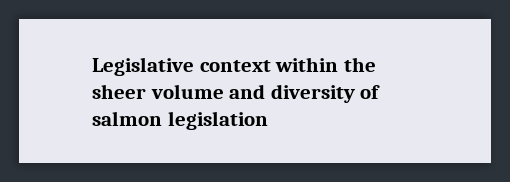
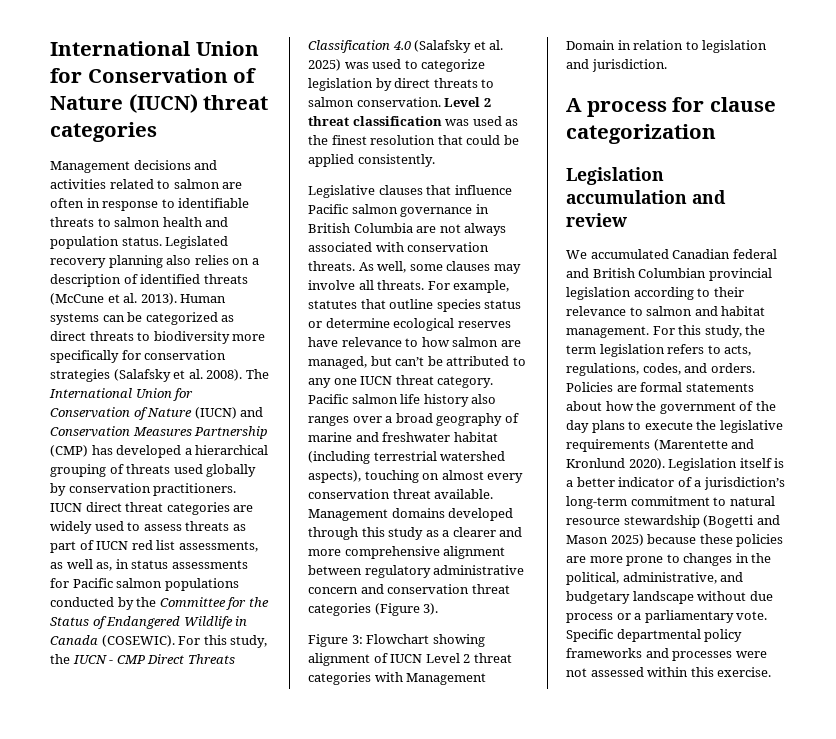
- Legislative context within the sheer volume and diversity of salmon legislation
+ International Union for Conservation of Nature (IUCN) threat categories
+ Management decisions and activities related to salmon are often in response to identifiable threats to salmon health and population status. Legislated recovery planning also relies on a description of identified threats (McCune et al. 2013). Human systems can be categorized as direct threats to biodiversity more specifically for conservation strategies (Salafsky et al. 2008). The International Union for Conservation of Nature (IUCN) and Conservation Measures Partnership (CMP) has developed a hierarchical grouping of threats used globally by conservation practitioners. IUCN direct threat categories are widely used to assess threats as part of IUCN red list assessments, as well as, in status assessments for Pacific salmon populations conducted by the Committee for the Status of Endangered Wildlife in Canada (COSEWIC). For this study, the IUCN - CMP Direct Threats Classification 4.0 (Salafsky et al. 2025) was used to categorize legislation by direct threats to salmon conservation. Level 2 threat classification was used as the finest resolution that could be applied consistently.
+ Legislative clauses that influence Pacific salmon governance in British Columbia are not always associated with conservation threats. As well, some clauses may involve all threats. For example, statutes that outline species status or determine ecological reserves have relevance to how salmon are managed, but can’t be attributed to any one IUCN threat category. Pacific salmon life history also ranges over a broad geography of marine and freshwater habitat (including terrestrial watershed aspects), touching on almost every conservation threat available. Management domains developed through this study as a clearer and more comprehensive alignment between regulatory administrative concern and conservation threat categories (Figure 3).
+ Figure 3: Flowchart showing alignment of IUCN Level 2 threat categories with Management Domain in relation to legislation and jurisdiction.
+ A process for clause categorization
+ Legislation accumulation and review
+ We accumulated Canadian federal and British Columbian provincial legislation according to their relevance to salmon and habitat management. For this study, the term legislation refers to acts, regulations, codes, and orders. Policies are formal statements about how the government of the day plans to execute the legislative requirements (Marentette and Kronlund 2020). Legislation itself is a better indicator of a jurisdiction’s long-term commitment to natural resource stewardship (Bogetti and Mason 2025) because these policies are more prone to changes in the political, administrative, and budgetary landscape without due process or a parliamentary vote. Specific departmental policy frameworks and processes were not assessed within this exercise.

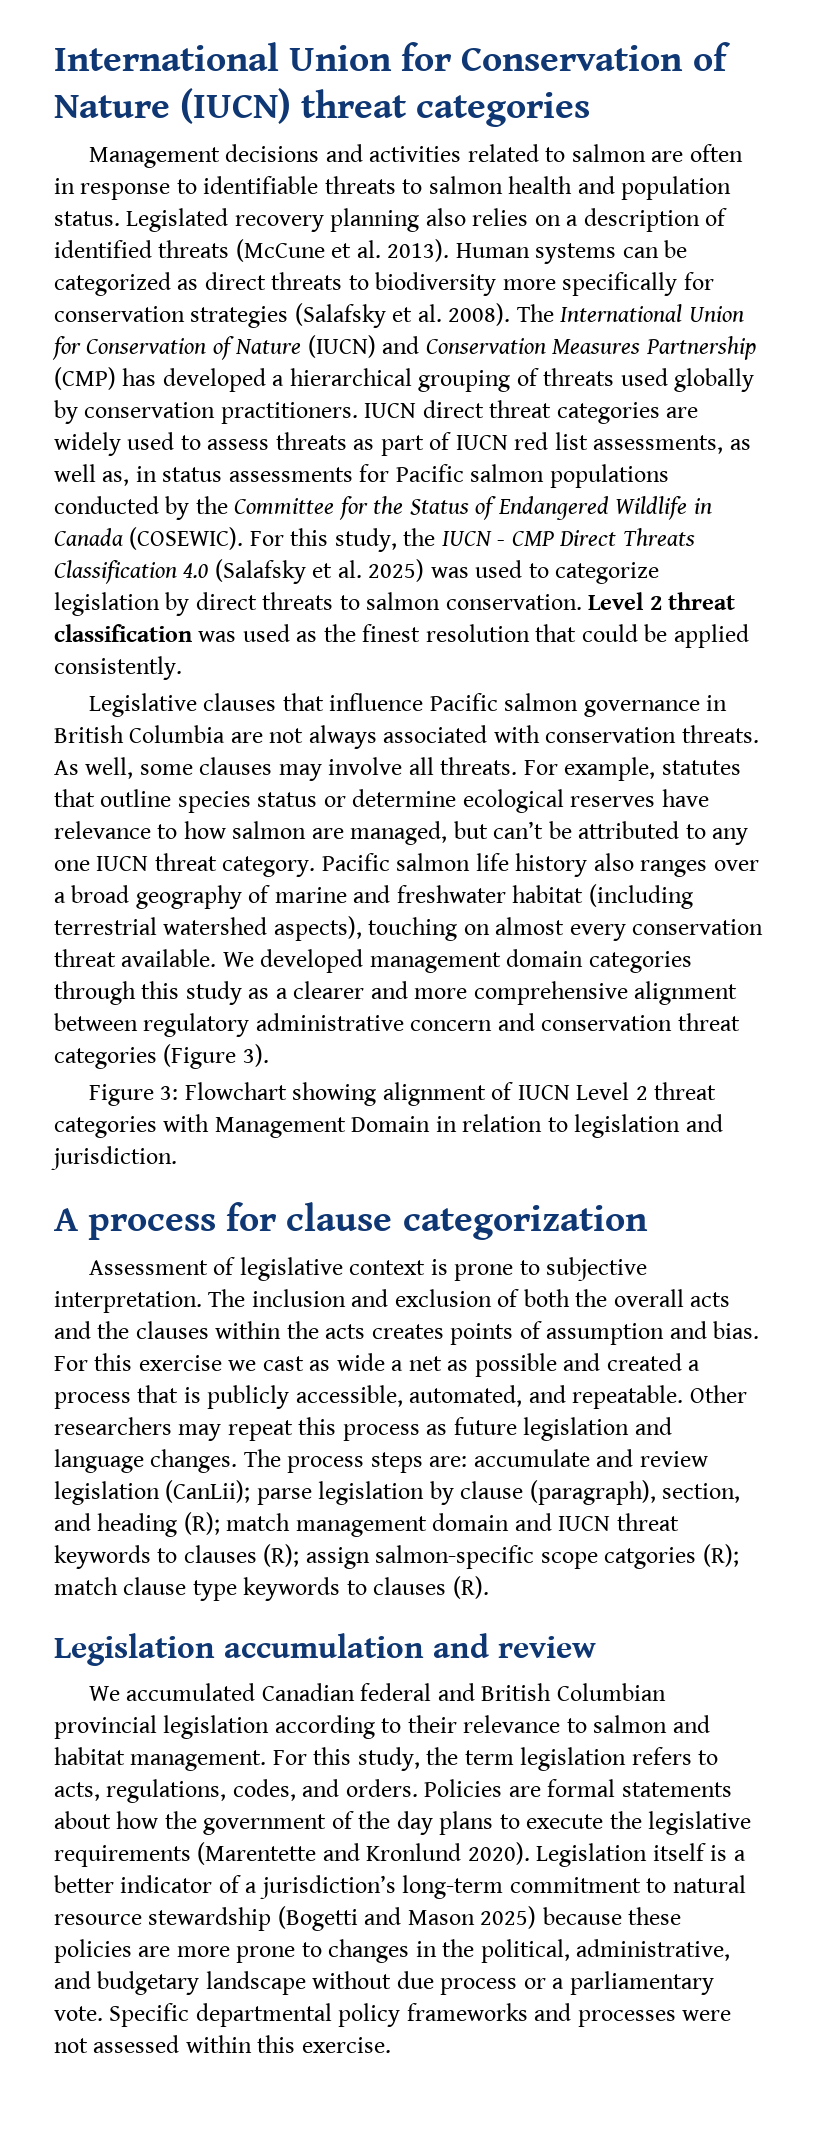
- Management domains developed through this study as a clearer and more comprehensive alignment between regulatory administrative concern and conservation threat categories (Figure 3).
+ We developed management domain categories through this study as a clearer and more comprehensive alignment between regulatory administrative concern and conservation threat categories (Figure 3).
+ Assessment of legislative context is prone to subjective interpretation. The inclusion and exclusion of both the overall acts and the clauses within the acts creates points of assumption and bias. For this exercise we cast as wide a net as possible and created a process that is publicly accessible, automated, and repeatable. Other researchers may repeat this process as future legislation and language changes. The process steps are: accumulate and review legislation (CanLii); parse legislation by clause (paragraph), section, and heading (R); match management domain and IUCN threat keywords to clauses (R); assign salmon-specific scope catgories (R); match clause type keywords to clauses (R).

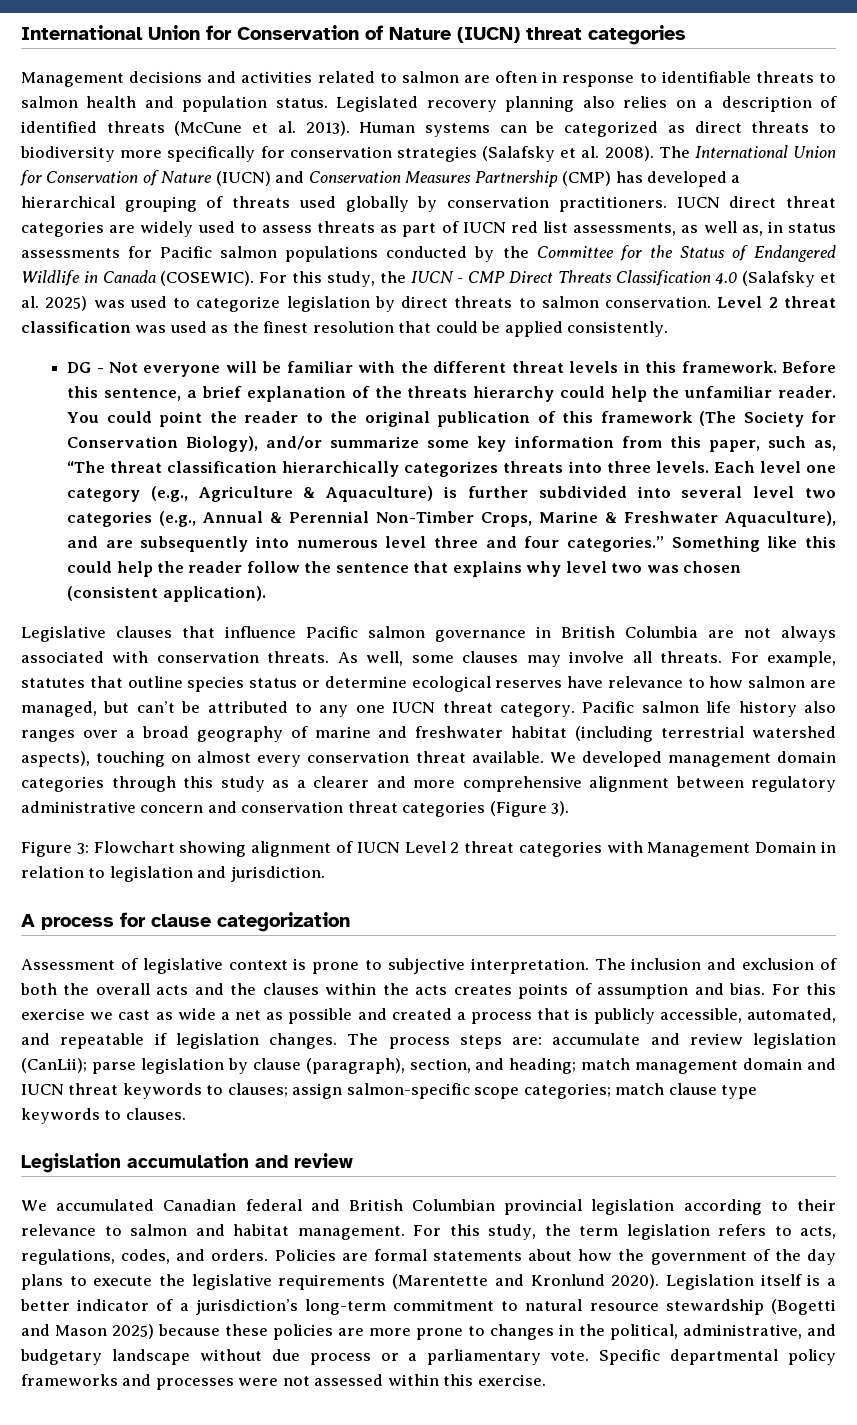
+ DG - Not everyone will be familiar with the different threat levels in this framework. Before this sentence, a brief explanation of the threats hierarchy could help the unfamiliar reader. You could point the reader to the original publication of this framework (The Society for Conservation Biology), and/or summarize some key information from this paper, such as, “The threat classification hierarchically categorizes threats into three levels. Each level one category (e.g., Agriculture & Aquaculture) is further subdivided into several level two categories (e.g., Annual & Perennial Non-Timber Crops, Marine & Freshwater Aquaculture), and are subsequently into numerous level three and four categories.” Something like this could help the reader follow the sentence that explains why level two was chosen (consistent application).
- For this exercise we cast as wide a net as possible and created a process that is publicly accessible, automated, and repeatable. Other researchers may repeat this process as future legislation and language changes.
+ For this exercise we cast as wide a net as possible and created a process that is publicly accessible, automated, and repeatable if legislation changes.
- The process steps are: accumulate and review legislation (CanLii); parse legislation by clause (paragraph), section, and heading (R); match management domain and IUCN threat keywords to clauses (R); assign salmon-specific scope catgories (R); match clause type keywords to clauses (R).
+ The process steps are: accumulate and review legislation (CanLii); parse legislation by clause (paragraph), section, and heading; match management domain and IUCN threat keywords to clauses; assign salmon-specific scope categories; match clause type keywords to clauses.

